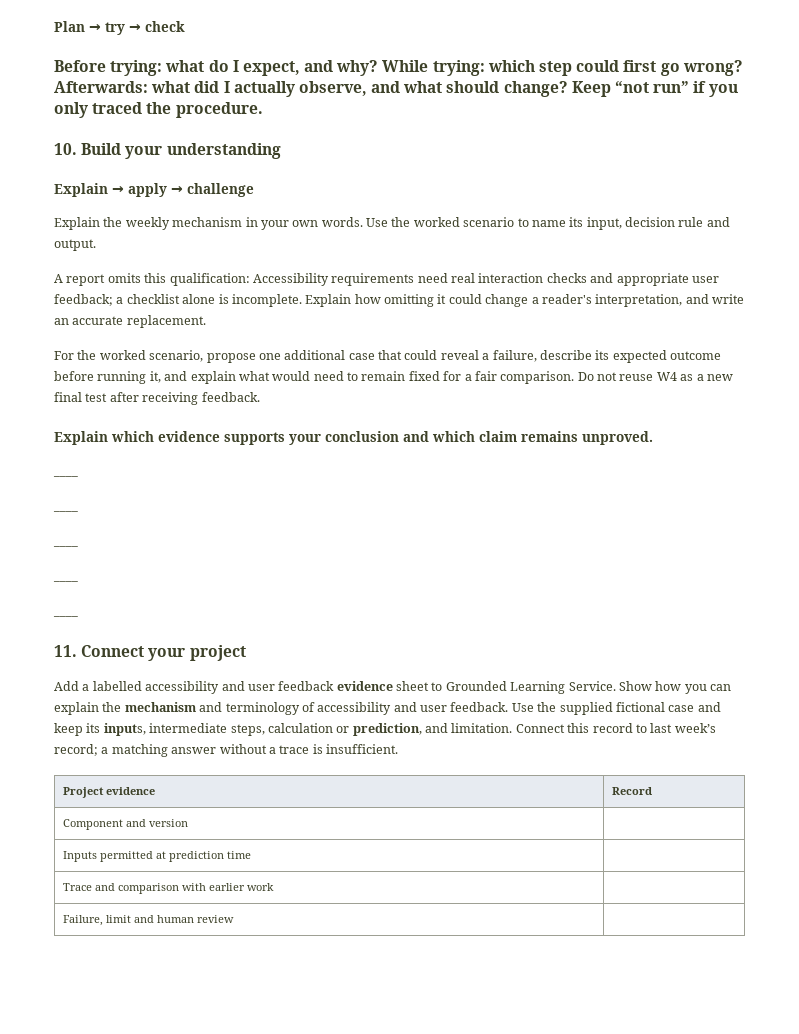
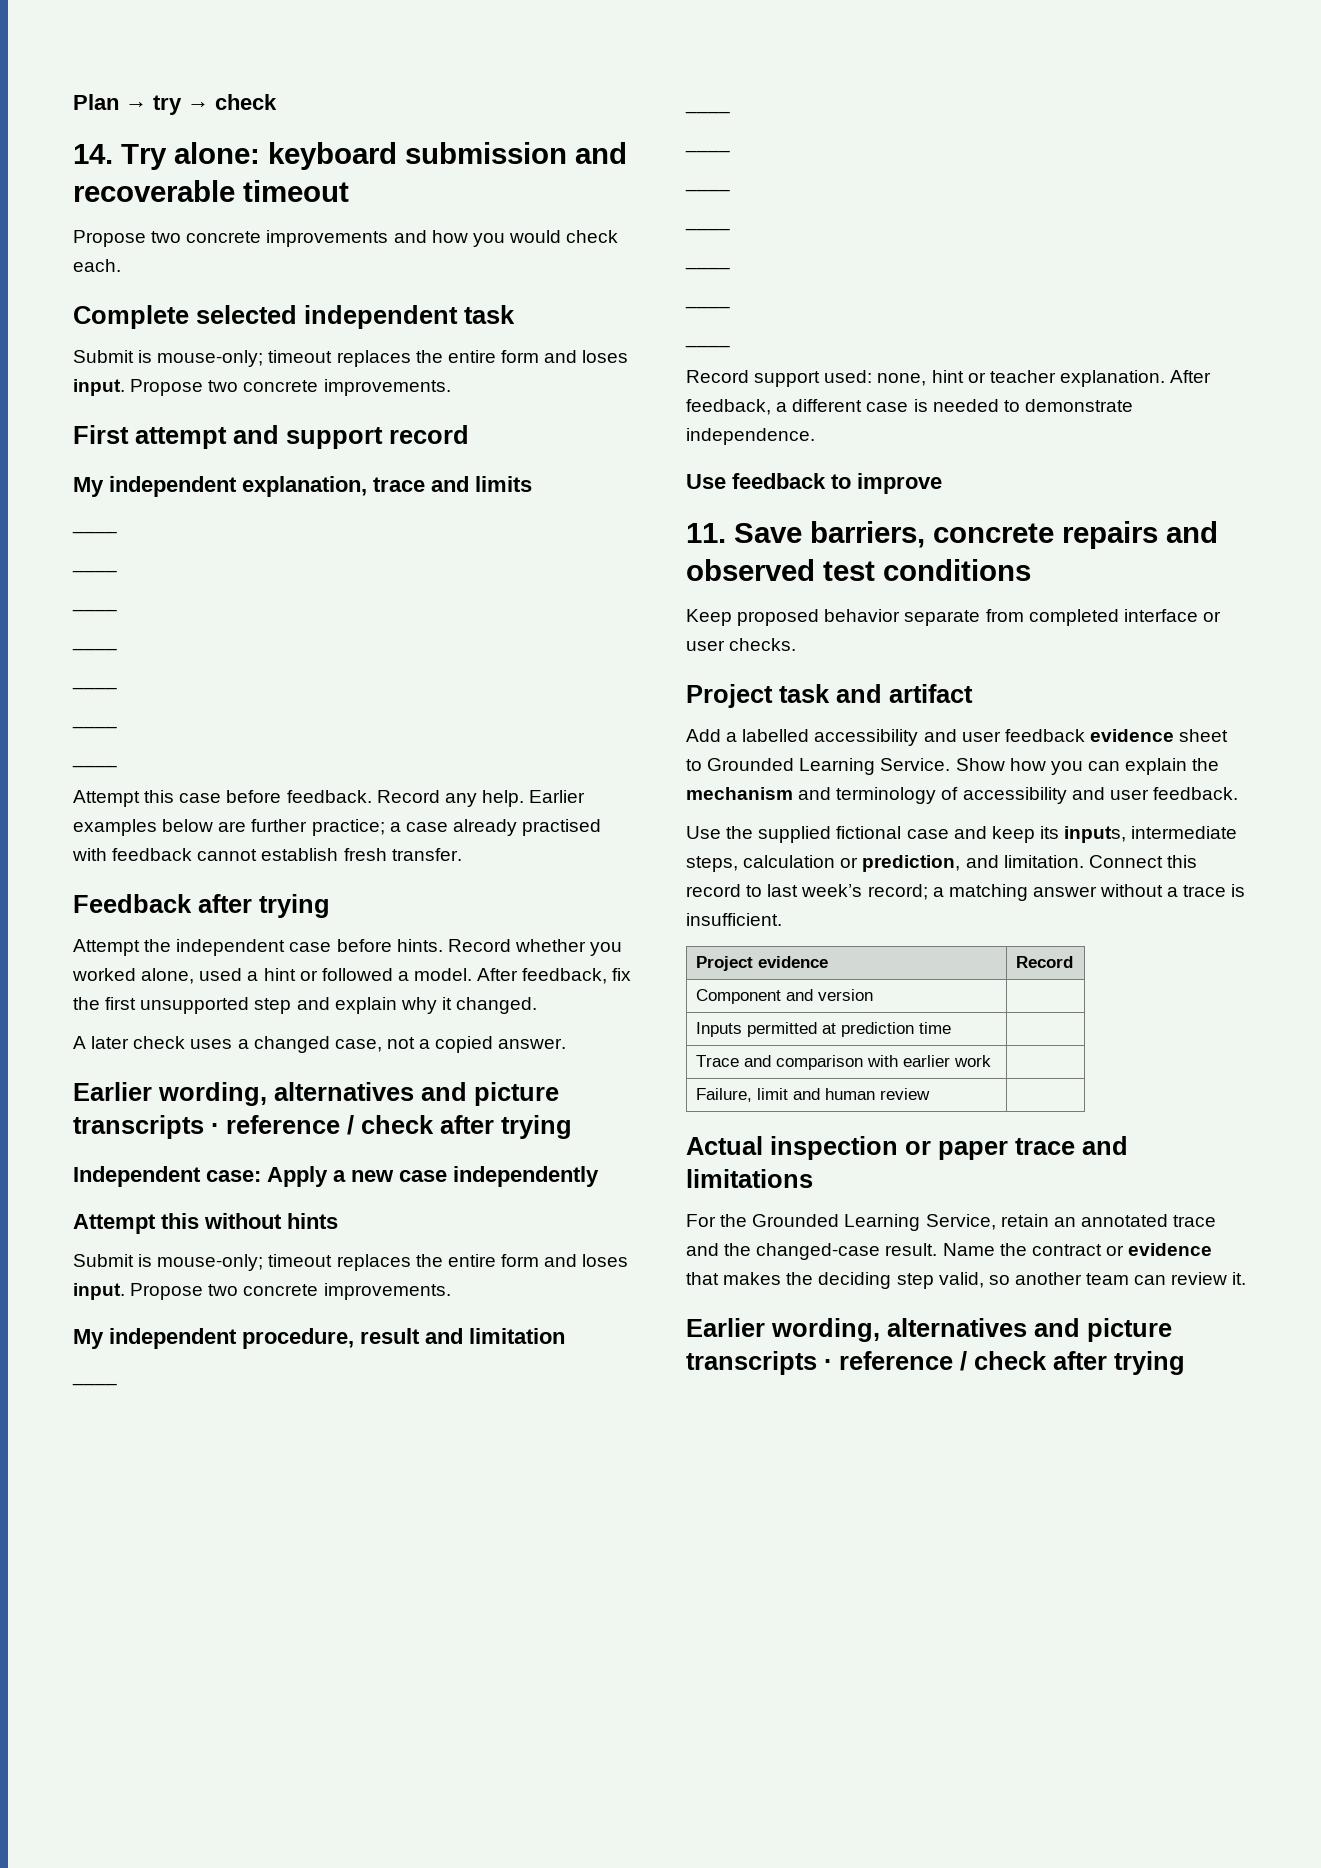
- Before trying: what do I expect, and why? While trying: which step could first go wrong? Afterwards: what did I actually observe, and what should change? Keep “not run” if you only traced the procedure.
- 10. Build your understanding
- Explain → apply → challenge
- Explain the weekly mechanism in your own words. Use the worked scenario to name its input, decision rule and output.
- A report omits this qualification: Accessibility requirements need real interaction checks and appropriate user feedback; a checklist alone is incomplete. Explain how omitting it could change a reader's interpretation, and write an accurate replacement.
- For the worked scenario, propose one additional case that could reveal a failure, describe its expected outcome before running it, and explain what would need to remain fixed for a fair comparison. Do not reuse W4 as a new final test after receiving feedback.
- Explain which evidence supports your conclusion and which claim remains unproved.
+ 14. Try alone: keyboard submission and recoverable timeout
+ Propose two concrete improvements and how you would check each.
+ Complete selected independent task
+ Submit is mouse-only; timeout replaces the entire form and loses input. Propose two concrete improvements.
+ First attempt and support record
+ My independent explanation, trace and limits
  ____
  ____
  ____
  ____
  ____
- 11. Connect your project
+ ____
+ ____
+ Attempt this case before feedback. Record any help. Earlier examples below are further practice; a case already practised with feedback cannot establish fresh transfer.
+ Feedback after trying
+ Attempt the independent case before hints. Record whether you worked alone, used a hint or followed a model. After feedback, fix the first unsupported step and explain why it changed.
+ A later check uses a changed case, not a copied answer.
+ Earlier wording, alternatives and picture transcripts · reference / check after trying
+ Independent case: Apply a new case independently
+ Attempt this without hints
+ Submit is mouse-only; timeout replaces the entire form and loses input. Propose two concrete improvements.
+ My independent procedure, result and limitation
+ ____
+ ____
+ ____
+ ____
+ ____
+ ____
+ ____
+ ____
+ Record support used: none, hint or teacher explanation. After feedback, a different case is needed to demonstrate independence.
+ Use feedback to improve
+ 11. Save barriers, concrete repairs and observed test conditions
+ Keep proposed behavior separate from completed interface or user checks.
+ Project task and artifact
- Show how you can explain the mechanism and terminology of accessibility and user feedback. Use the supplied fictional case and keep its inputs, intermediate steps, calculation or prediction, and limitation.
+ Show how you can explain the mechanism and terminology of accessibility and user feedback.
+ Use the supplied fictional case and keep its inputs, intermediate steps, calculation or prediction, and limitation.
+ Actual inspection or paper trace and limitations
+ For the Grounded Learning Service, retain an annotated trace and the changed-case result. Name the contract or evidence that makes the deciding step valid, so another team can review it.
+ Earlier wording, alternatives and picture transcripts · reference / check after trying

